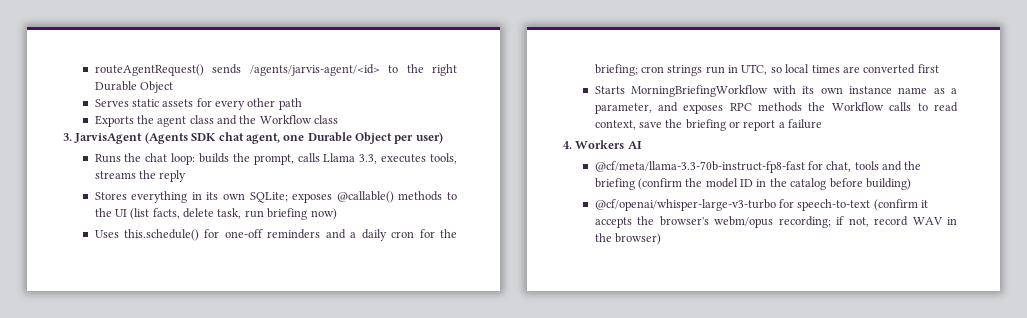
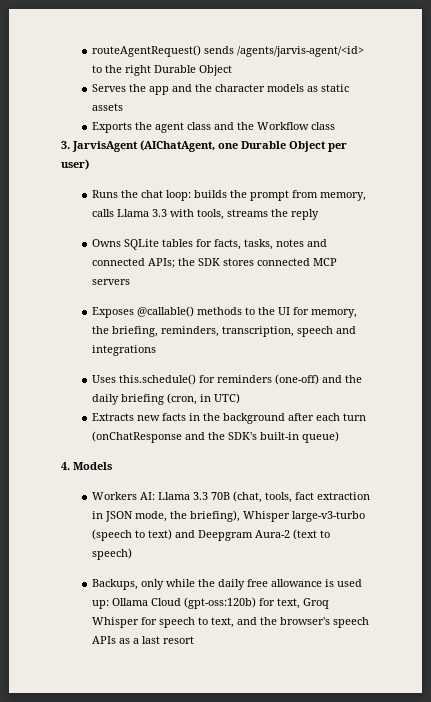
- Serves static assets for every other path
+ Serves the app and the character models as static assets
- 3. JarvisAgent (Agents SDK chat agent, one Durable Object per user)
+ 3. JarvisAgent (AIChatAgent, one Durable Object per user)
- Runs the chat loop: builds the prompt, calls Llama 3.3, executes tools, streams the reply
- Stores everything in its own SQLite; exposes @callable() methods to the UI (list facts, delete task, run briefing now)
- Uses this.schedule() for one-off reminders and a daily cron for the briefing; cron strings run in UTC, so local times are converted first
- Starts MorningBriefingWorkflow with its own instance name as a parameter, and exposes RPC methods the Workflow calls to read context, save the briefing or report a failure
- 4. Workers AI
- @cf/meta/llama-3.3-70b-instruct-fp8-fast for chat, tools and the briefing (confirm the model ID in the catalog before building)
- @cf/openai/whisper-large-v3-turbo for speech-to-text (confirm it accepts the browser's webm/opus recording; if not, record WAV in the browser)
+ Runs the chat loop: builds the prompt from memory, calls Llama 3.3 with tools, streams the reply
+ Owns SQLite tables for facts, tasks, notes and connected APIs; the SDK stores connected MCP servers
+ Exposes @callable() methods to the UI for memory, the briefing, reminders, transcription, speech and integrations
+ Uses this.schedule() for reminders (one-off) and the daily briefing (cron, in UTC)
+ Extracts new facts in the background after each turn (onChatResponse and the SDK's built-in queue)
+ 4. Models
+ Workers AI: Llama 3.3 70B (chat, tools, fact extraction in JSON mode, the briefing), Whisper large-v3-turbo (speech to text) and Deepgram Aura-2 (text to speech)
+ Backups, only while the daily free allowance is used up: Ollama Cloud (gpt-oss:120b) for text, Groq Whisper for speech to text, and the browser's speech APIs as a last resort

